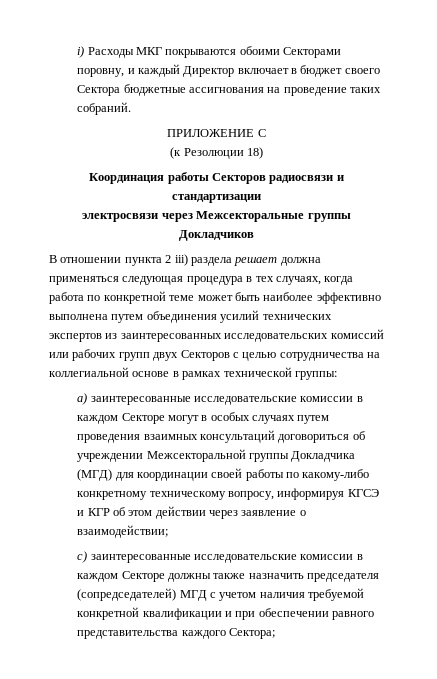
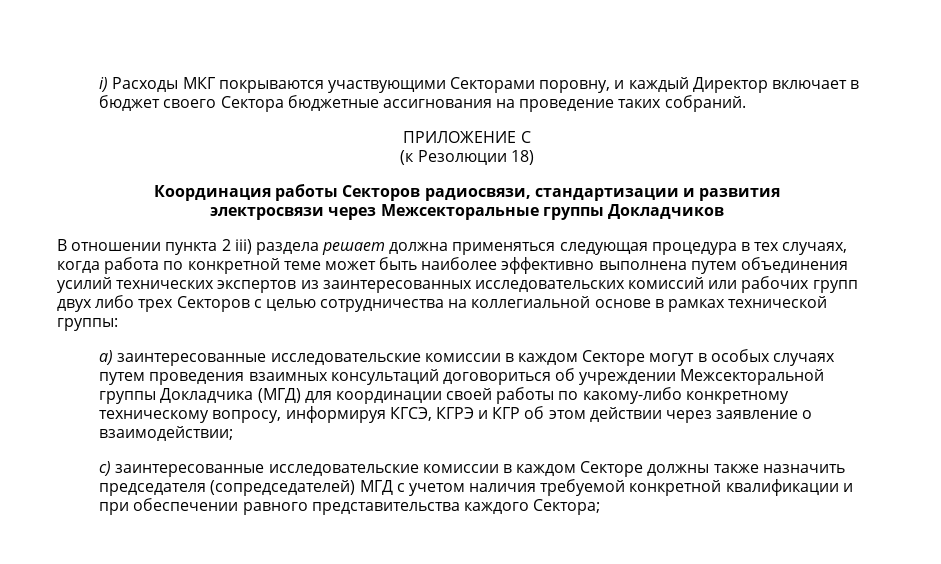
- i) Расходы МКГ покрываются обоими Секторами поровну, и каждый Директор включает в бюджет своего Сектора бюджетные ассигнования на проведение таких собраний.
+ i) Расходы МКГ покрываются участвующими Секторами поровну, и каждый Директор включает в бюджет своего Сектора бюджетные ассигнования на проведение таких собраний.
- Координация работы Секторов радиосвязи и стандартизации
+ Координация работы Секторов радиосвязи, стандартизации и развития
- В отношении пункта 2 iii) раздела решает должна применяться следующая процедура в тех случаях, когда работа по конкретной теме может быть наиболее эффективно выполнена путем объединения усилий технических экспертов из заинтересованных исследовательских комиссий или рабочих групп двух Секторов с целью сотрудничества на коллегиальной основе в рамках технической группы:
+ В отношении пункта 2 iii) раздела решает должна применяться следующая процедура в тех случаях, когда работа по конкретной теме может быть наиболее эффективно выполнена путем объединения усилий технических экспертов из заинтересованных исследовательских комиссий или рабочих групп двух либо трех Секторов с целью сотрудничества на коллегиальной основе в рамках технической группы:
- a) заинтересованные исследовательские комиссии в каждом Секторе могут в особых случаях путем проведения взаимных консультаций договориться об учреждении Межсекторальной группы Докладчика (МГД) для координации своей работы по какому-либо конкретному техническому вопросу, информируя КГСЭ и КГР об этом действии через заявление о взаимодействии;
+ a) заинтересованные исследовательские комиссии в каждом Секторе могут в особых случаях путем проведения взаимных консультаций договориться об учреждении Межсекторальной группы Докладчика (МГД) для координации своей работы по какому-либо конкретному техническому вопросу, информируя КГСЭ, КГРЭ и КГР об этом действии через заявление о взаимодействии;

